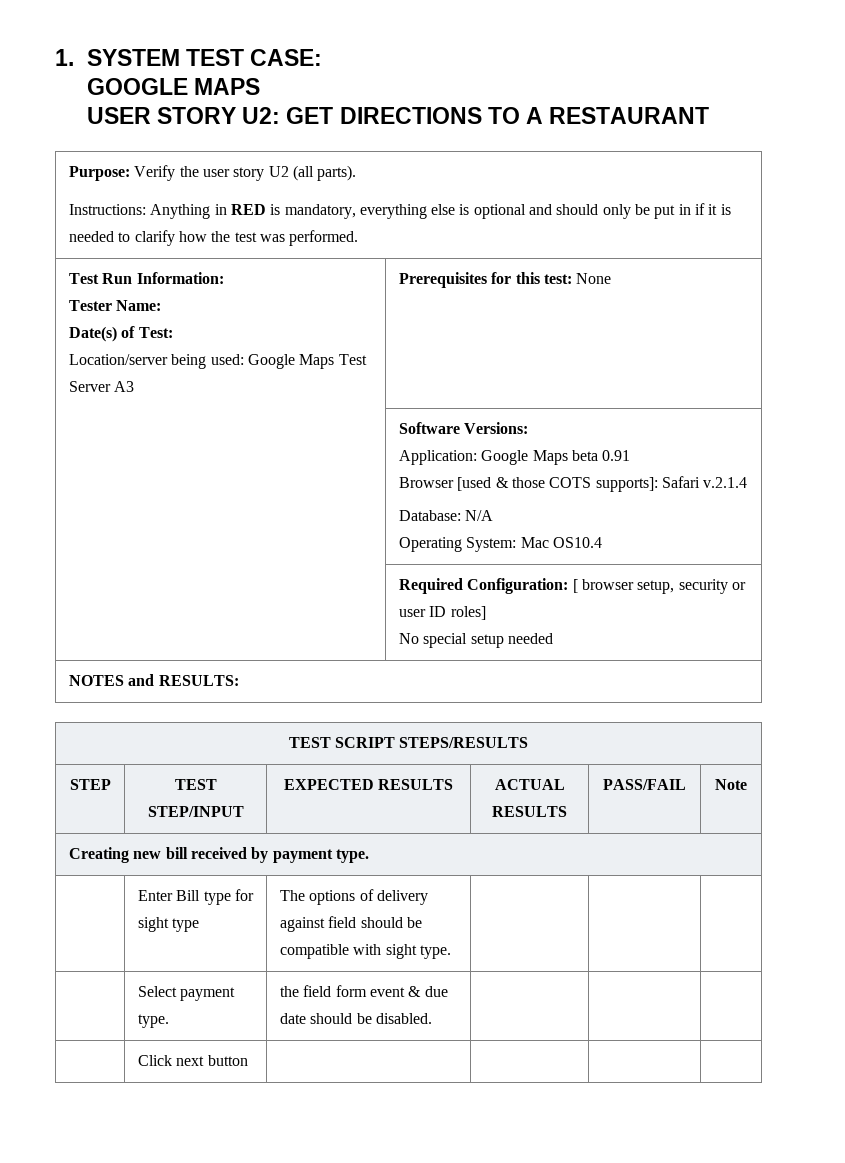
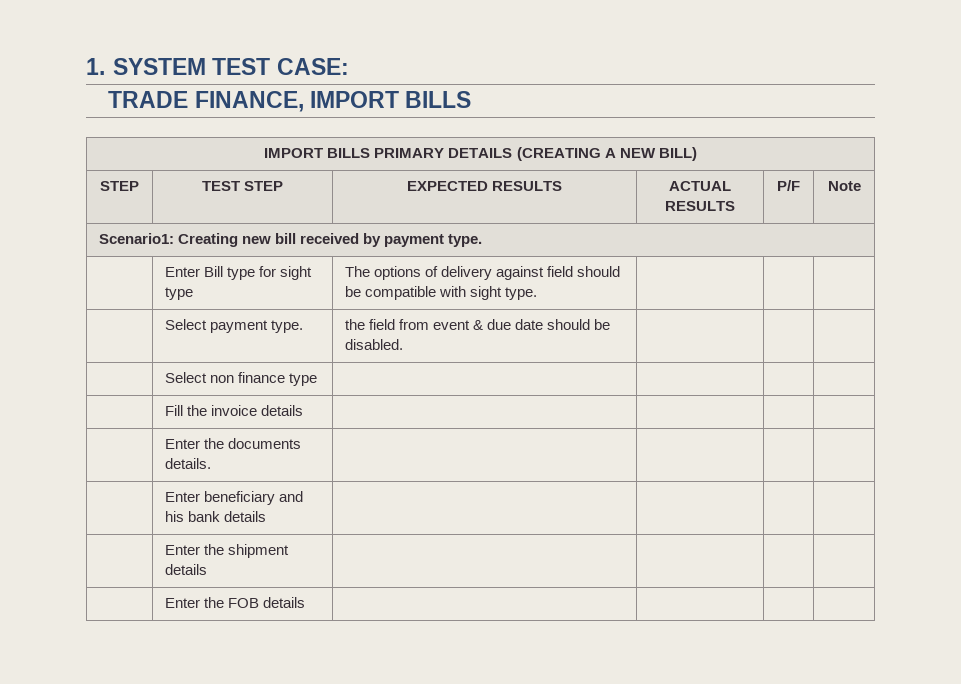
- GOOGLE MAPS
- USER STORY U2: GET DIRECTIONS TO A RESTAURANT
- Purpose: Verify the user story U2 (all parts).
- Instructions: Anything in RED is mandatory, everything else is optional and should only be put in if it is needed to clarify how the test was performed.
- Test Run Information:
- Tester Name:
- Date(s) of Test:
- Location/server being used: Google Maps Test Server A3 | Prerequisites for this test: None
- | Software Versions:
- Application: Google Maps beta 0.91
- Browser [used & those COTS supports]: Safari v.2.1.4
- Database: N/A
- Operating System: Mac OS10.4
- | Required Configuration: [ browser setup, security or user ID roles]
- No special setup needed
- NOTES and RESULTS:
- TEST SCRIPT STEPS/RESULTS
+ TRADE FINANCE, IMPORT BILLS
+ IMPORT BILLS PRIMARY DETAILS (CREATING A NEW BILL)
- STEP | TEST STEP/INPUT | EXPECTED RESULTS | ACTUAL RESULTS | PASS/FAIL | Note
+ STEP | TEST STEP | EXPECTED RESULTS | ACTUAL RESULTS | P/F | Note
- Creating new bill received by payment type.
+ Scenario1: Creating new bill received by payment type.
- | Select payment type. | the field form event & due date should be disabled. | | |
+ | Select payment type. | the field from event & due date should be disabled. | | |
- | Click next button | | | |
+ | Select non finance type | | | |
+ | Fill the invoice details | | | |
+ | Enter the documents details. | | | |
+ | Enter beneficiary and his bank details | | | |
+ | Enter the shipment details | | | |
+ | Enter the FOB details | | | |

